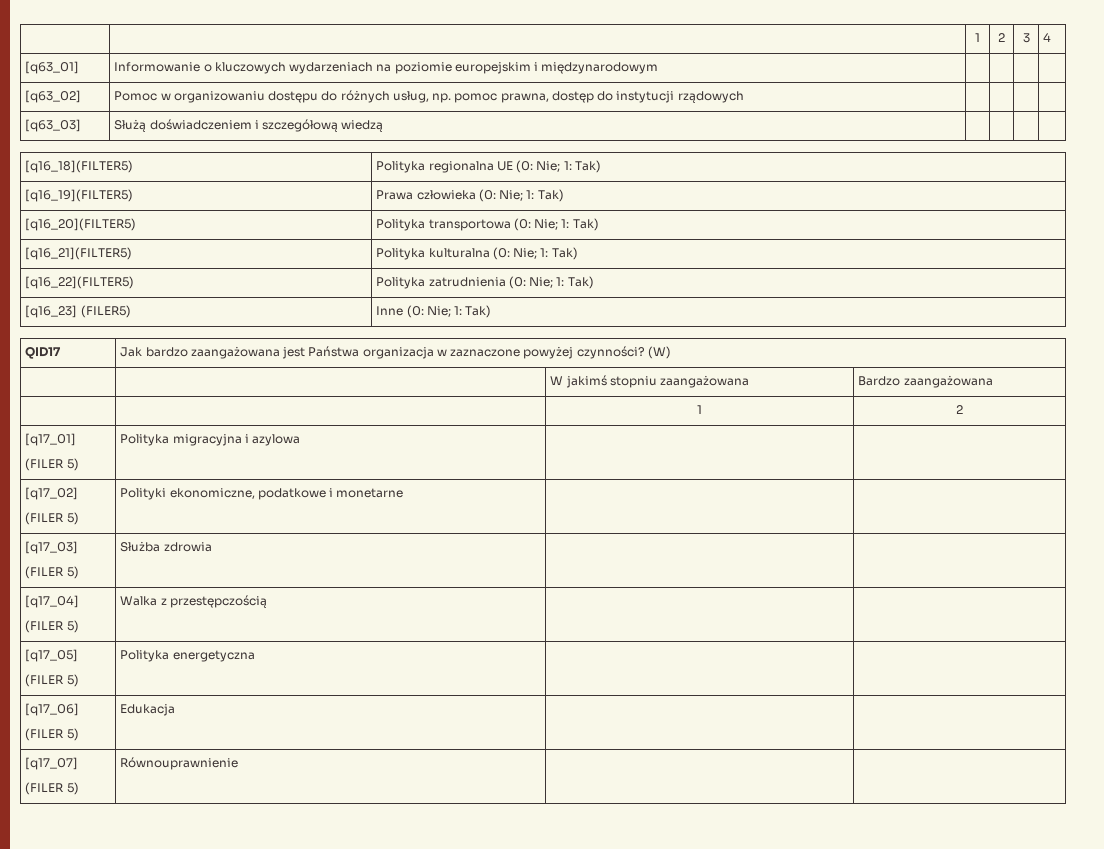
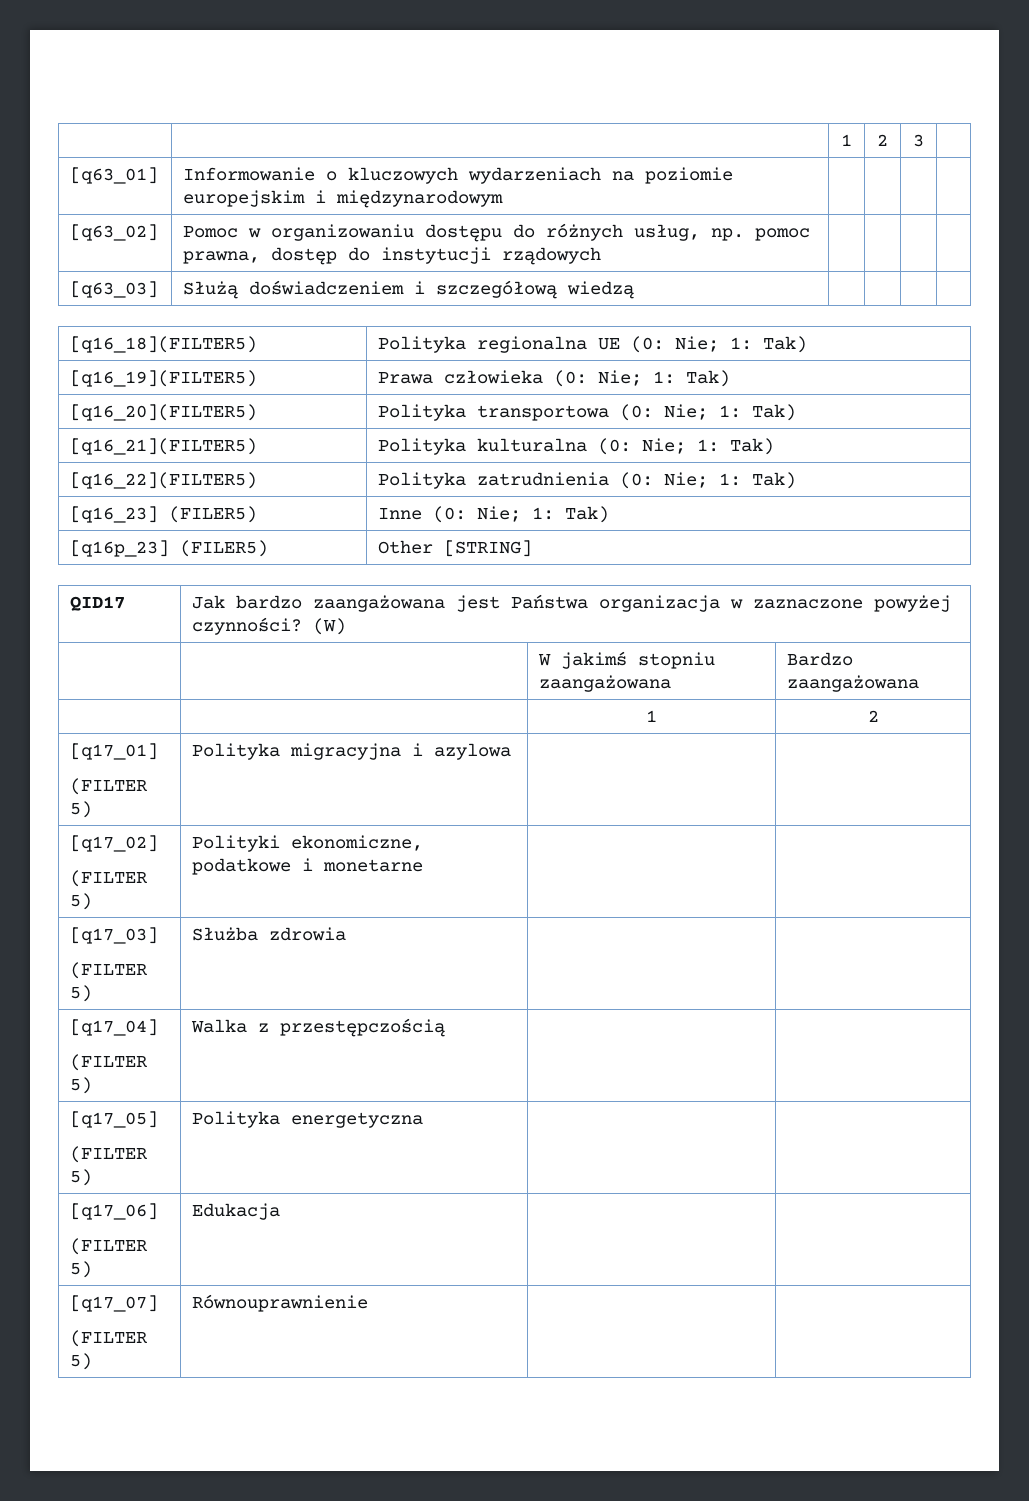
- | | 1 | 2 | 3 | 4
+ | | 1 | 2 | 3 |
+ [q16p_23] (FILER5) | Other [STRING]
  [q17_01]
- (FILER 5) | Polityka migracyjna i azylowa | |
+ (FILTER 5) | Polityka migracyjna i azylowa | |
  [q17_02]
- (FILER 5) | Polityki ekonomiczne, podatkowe i monetarne | |
+ (FILTER 5) | Polityki ekonomiczne, podatkowe i monetarne | |
  [q17_03]
- (FILER 5) | Służba zdrowia | |
+ (FILTER 5) | Służba zdrowia | |
  [q17_04]
- (FILER 5) | Walka z przestępczością | |
+ (FILTER 5) | Walka z przestępczością | |
  [q17_05]
- (FILER 5) | Polityka energetyczna | |
+ (FILTER 5) | Polityka energetyczna | |
  [q17_06]
- (FILER 5) | Edukacja | |
+ (FILTER 5) | Edukacja | |
  [q17_07]
- (FILER 5) | Równouprawnienie | |
+ (FILTER 5) | Równouprawnienie | |

